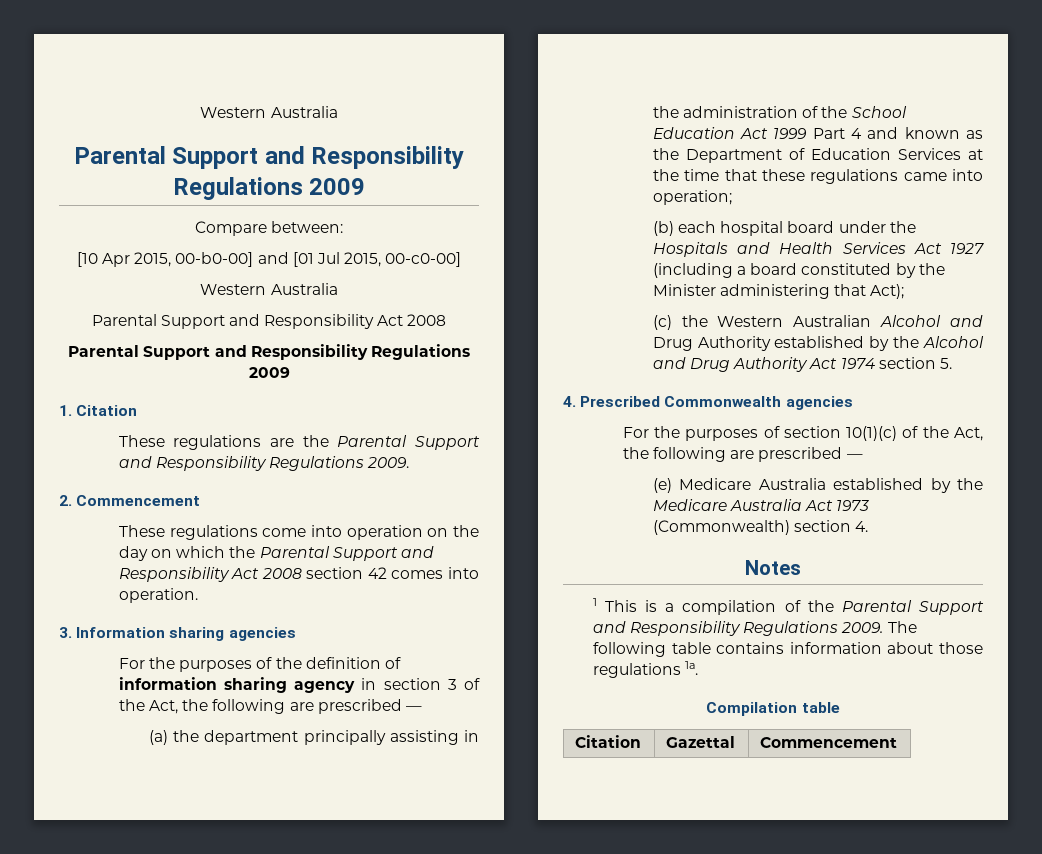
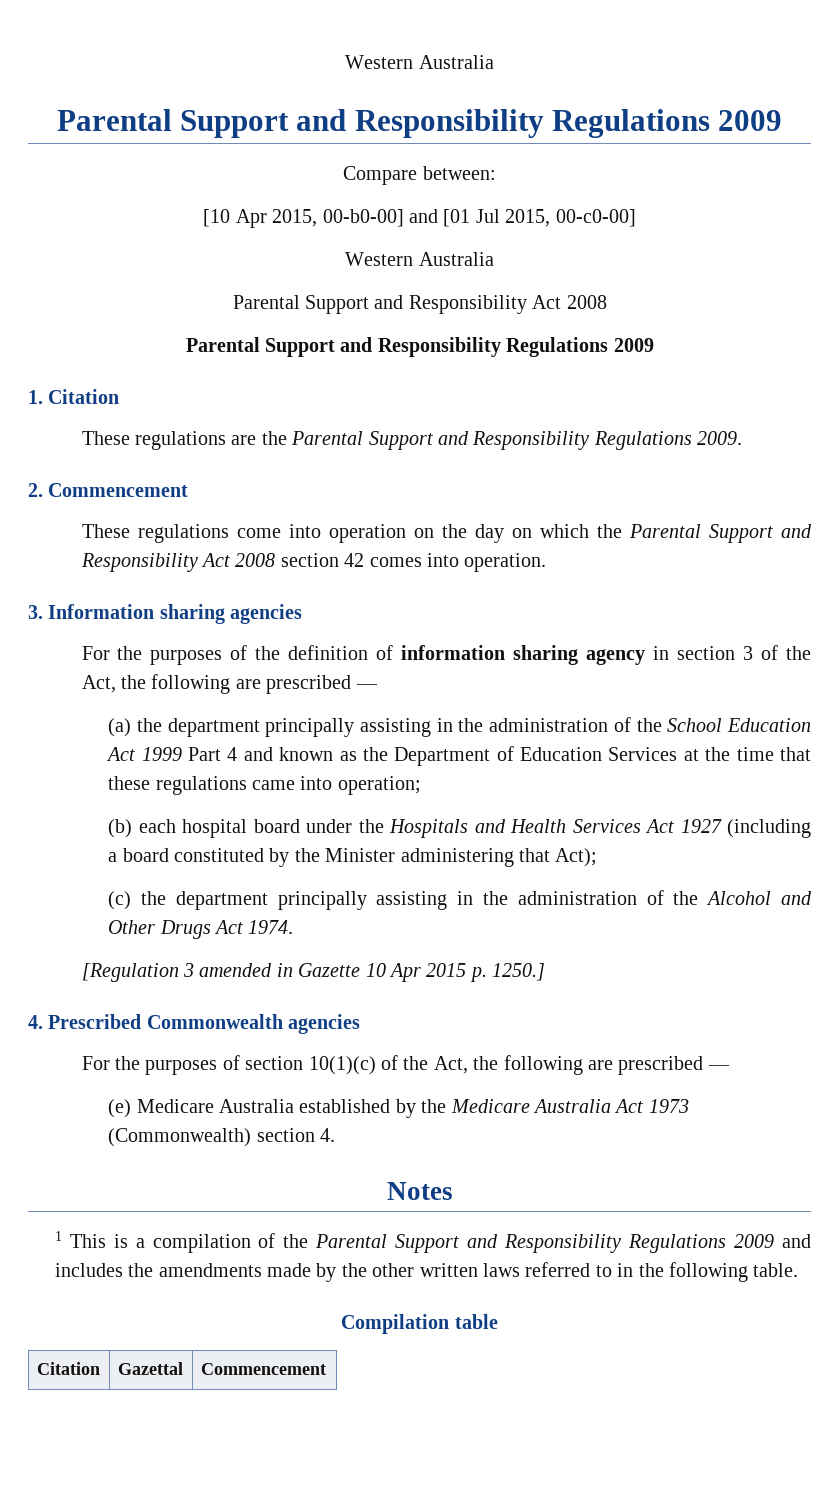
- (c) the Western Australian Alcohol and Drug Authority established by the Alcohol and Drug Authority Act 1974 section 5.
+ (c) the department principally assisting in the administration of the Alcohol and Other Drugs Act 1974.
+ [Regulation 3 amended in Gazette 10 Apr 2015 p. 1250.]
- 1 This is a compilation of the Parental Support and Responsibility Regulations 2009. The following table contains information about those regulations 1a.
+ 1 This is a compilation of the Parental Support and Responsibility Regulations 2009 and includes the amendments made by the other written laws referred to in the following table.

